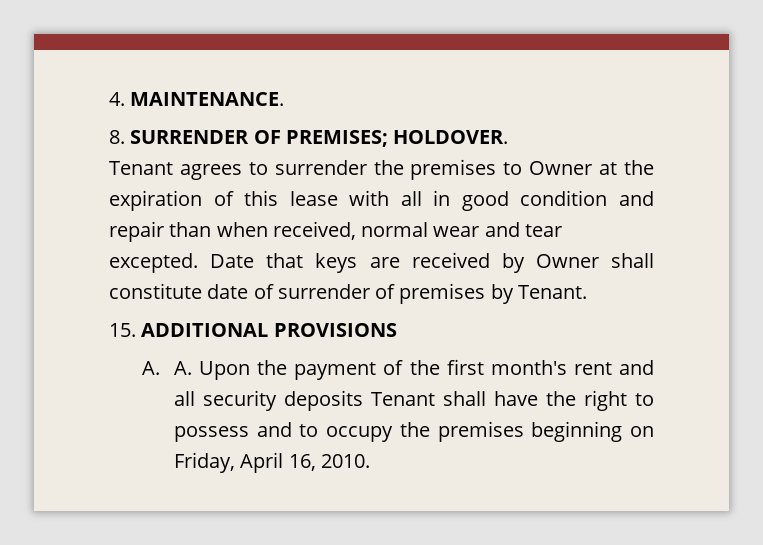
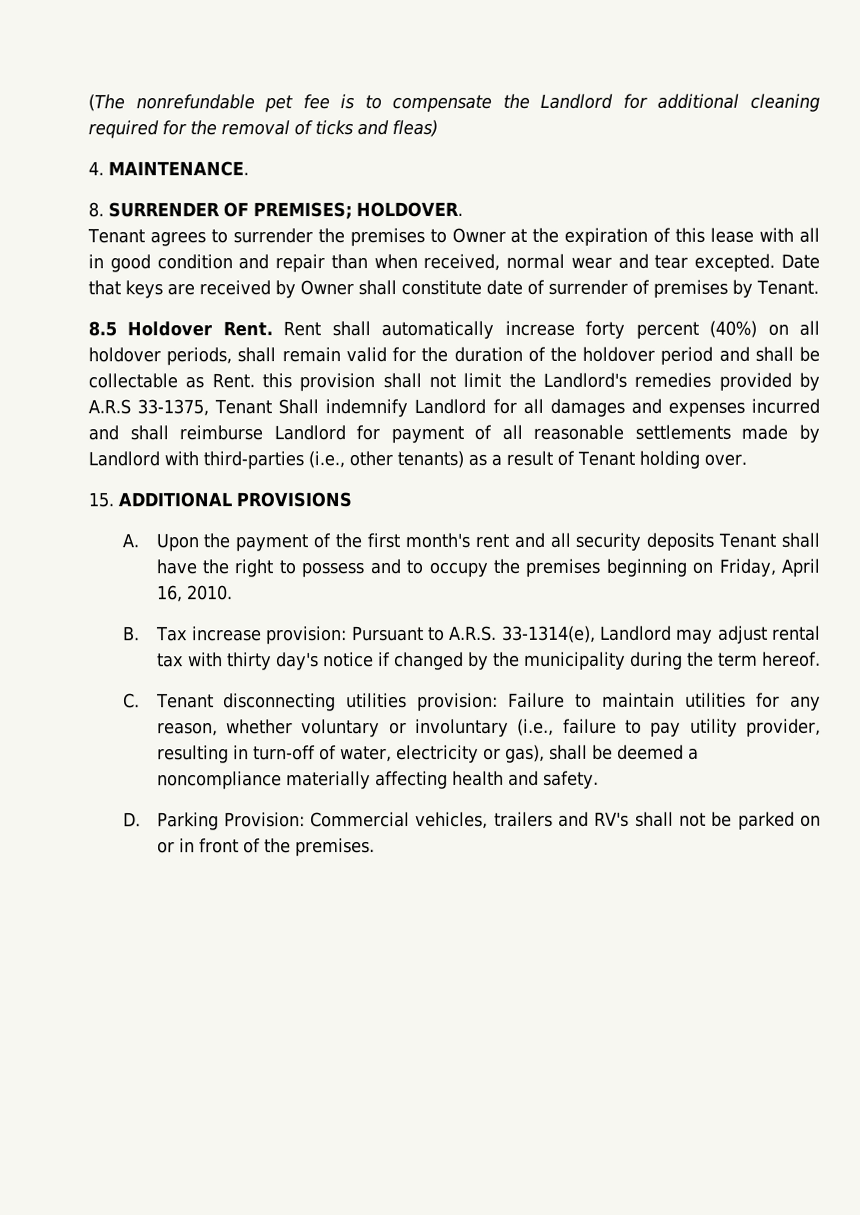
+ (The nonrefundable pet fee is to compensate the Landlord for additional cleaning required for the removal of ticks and fleas)
+ 8.5 Holdover Rent. Rent shall automatically increase forty percent (40%) on all holdover periods, shall remain valid for the duration of the holdover period and shall be collectable as Rent. this provision shall not limit the Landlord's remedies provided by A.R.S 33-1375, Tenant Shall indemnify Landlord for all damages and expenses incurred and shall reimburse Landlord for payment of all reasonable settlements made by Landlord with third-parties (i.e., other tenants) as a result of Tenant holding over.
- A. A. Upon the payment of the first month's rent and all security deposits Tenant shall have the right to possess and to occupy the premises beginning on Friday, April 16, 2010.
+ A. Upon the payment of the first month's rent and all security deposits Tenant shall have the right to possess and to occupy the premises beginning on Friday, April 16, 2010.
+ B. Tax increase provision: Pursuant to A.R.S. 33-1314(e), Landlord may adjust rental tax with thirty day's notice if changed by the municipality during the term hereof.
+ C. Tenant disconnecting utilities provision: Failure to maintain utilities for any reason, whether voluntary or involuntary (i.e., failure to pay utility provider, resulting in turn-off of water, electricity or gas), shall be deemed a noncompliance materially affecting health and safety.
+ D. Parking Provision: Commercial vehicles, trailers and RV's shall not be parked on or in front of the premises.

